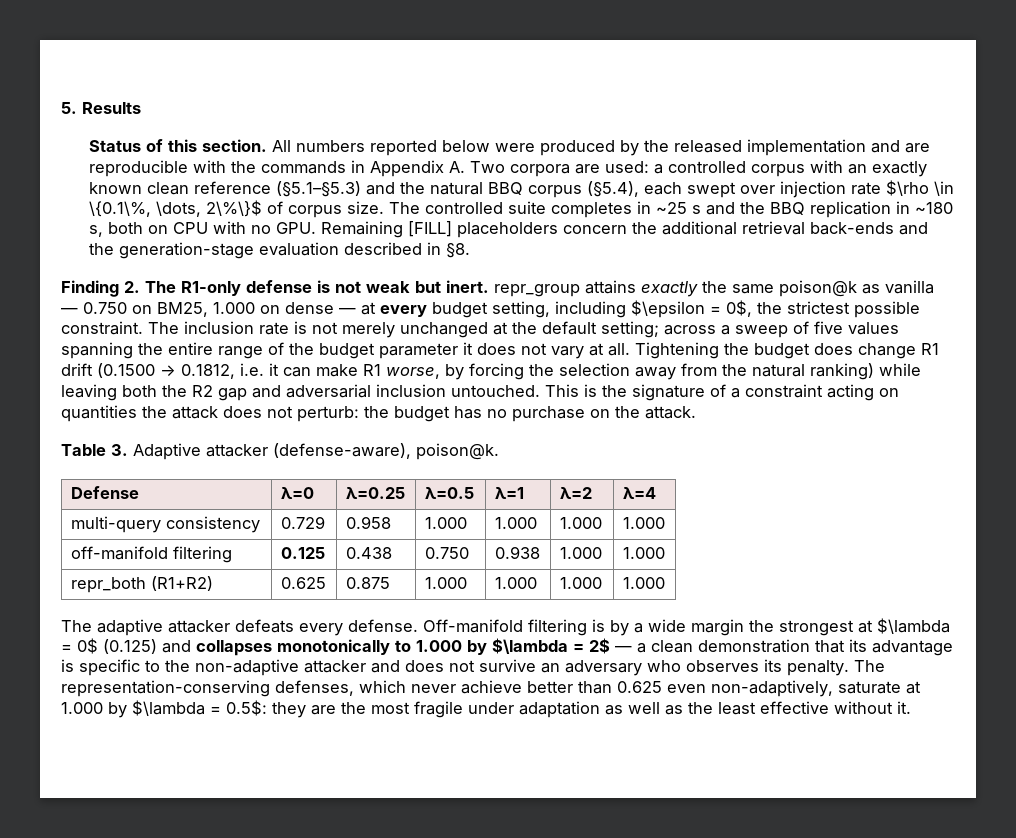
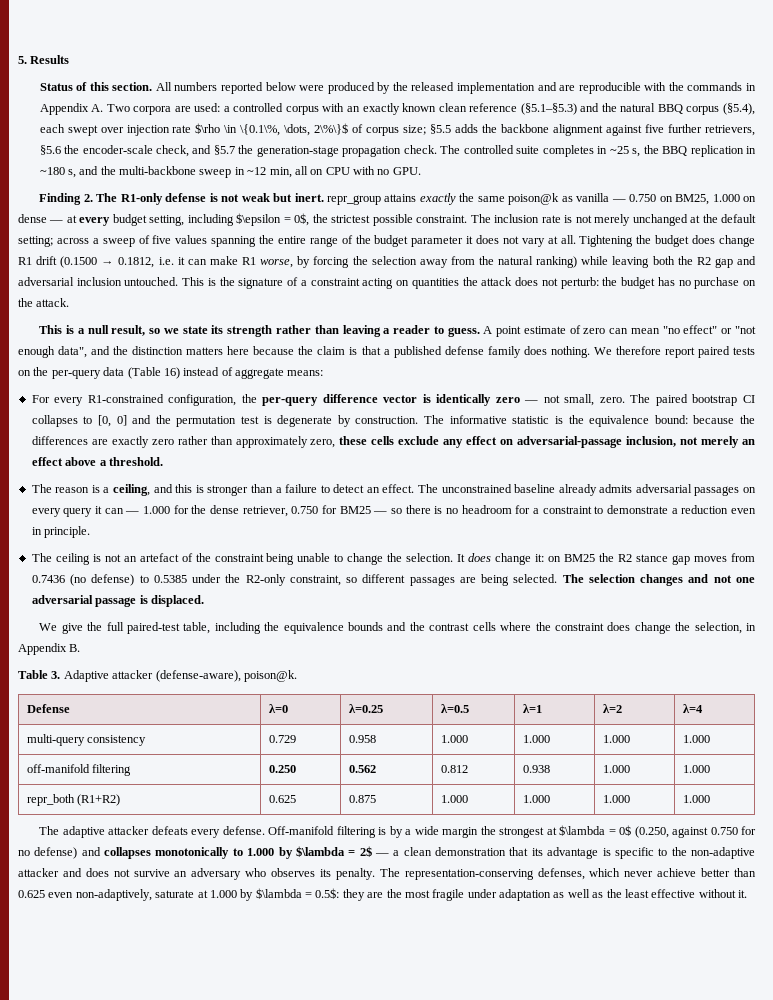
- All numbers reported below were produced by the released implementation and are reproducible with the commands in Appendix A. Two corpora are used: a controlled corpus with an exactly known clean reference (§5.1–§5.3) and the natural BBQ corpus (§5.4), each swept over injection rate $\rho \in \{0.1\%, \dots, 2\%\}$ of corpus size.
+ All numbers reported below were produced by the released implementation and are reproducible with the commands in Appendix A. Two corpora are used: a controlled corpus with an exactly known clean reference (§5.1–§5.3) and the natural BBQ corpus (§5.4), each swept over injection rate $\rho \in \{0.1\%, \dots, 2\%\}$ of corpus size; §5.5 adds the backbone alignment against five further retrievers, §5.6 the encoder-scale check, and §5.7 the generation-stage propagation check.
- The controlled suite completes in ~25 s and the BBQ replication in ~180 s, both on CPU with no GPU. Remaining [FILL] placeholders concern the additional retrieval back-ends and the generation-stage evaluation described in §8.
+ The controlled suite completes in ~25 s, the BBQ replication in ~180 s, and the multi-backbone sweep in ~12 min, all on CPU with no GPU.
+ This is a null result, so we state its strength rather than leaving a reader to guess. A point estimate of zero can mean "no effect" or "not enough data", and the distinction matters here because the claim is that a published defense family does nothing. We therefore report paired tests on the per-query data (Table 16) instead of aggregate means:
+ For every R1-constrained configuration, the per-query difference vector is identically zero — not small, zero. The paired bootstrap CI collapses to [0, 0] and the permutation test is degenerate by construction. The informative statistic is the equivalence bound: because the differences are exactly zero rather than approximately zero, these cells exclude any effect on adversarial-passage inclusion, not merely an effect above a threshold.
+ The reason is a ceiling, and this is stronger than a failure to detect an effect. The unconstrained baseline already admits adversarial passages on every query it can — 1.000 for the dense retriever, 0.750 for BM25 — so there is no headroom for a constraint to demonstrate a reduction even in principle.
+ The ceiling is not an artefact of the constraint being unable to change the selection. It does change it: on BM25 the R2 stance gap moves from 0.7436 (no defense) to 0.5385 under the R2-only constraint, so different passages are being selected. The selection changes and not one adversarial passage is displaced.
+ We give the full paired-test table, including the equivalence bounds and the contrast cells where the constraint does change the selection, in Appendix B.
- off-manifold filtering | 0.125 | 0.438 | 0.750 | 0.938 | 1.000 | 1.000
+ off-manifold filtering | 0.250 | 0.562 | 0.812 | 0.938 | 1.000 | 1.000
- Off-manifold filtering is by a wide margin the strongest at $\lambda = 0$ (0.125) and collapses monotonically to 1.000 by $\lambda = 2$ — a clean demonstration that its advantage is specific to the non-adaptive attacker and does not survive an adversary who observes its penalty.
+ Off-manifold filtering is by a wide margin the strongest at $\lambda = 0$ (0.250, against 0.750 for no defense) and collapses monotonically to 1.000 by $\lambda = 2$ — a clean demonstration that its advantage is specific to the non-adaptive attacker and does not survive an adversary who observes its penalty.

